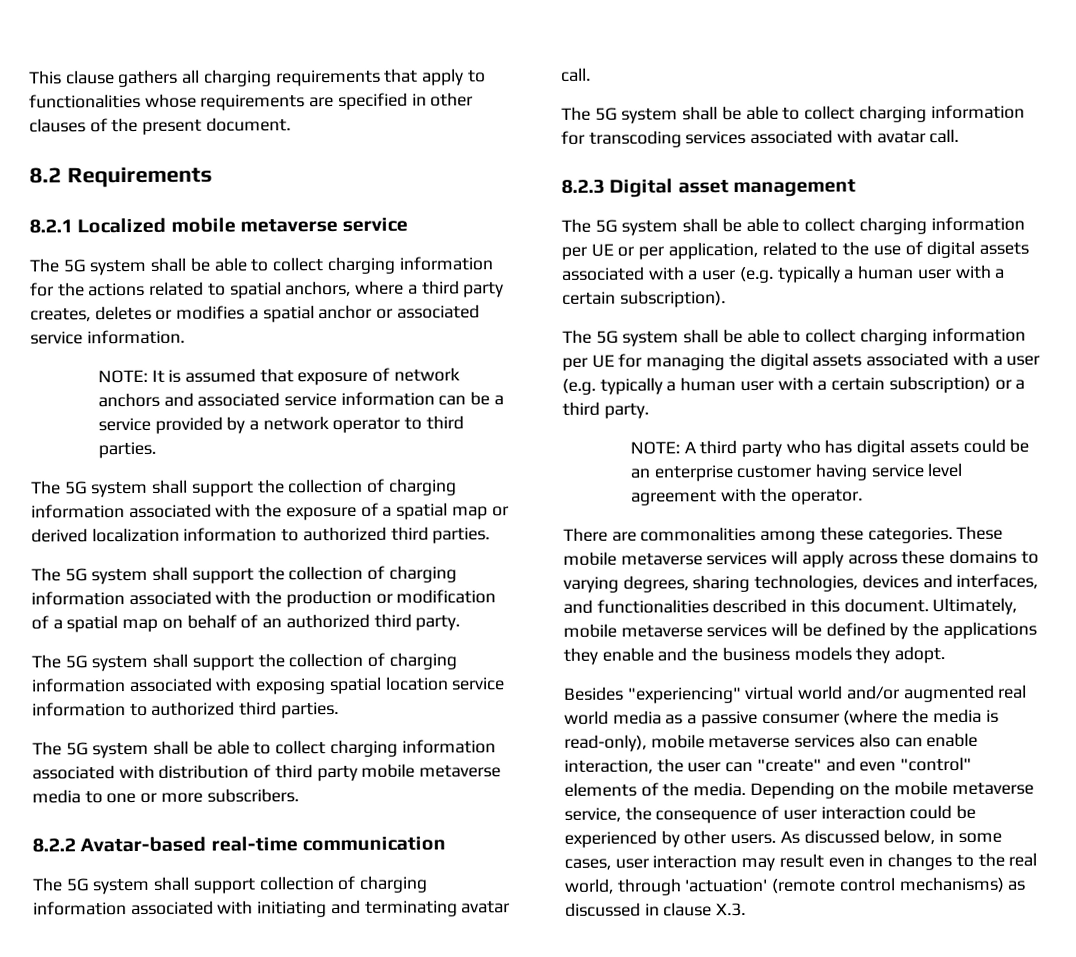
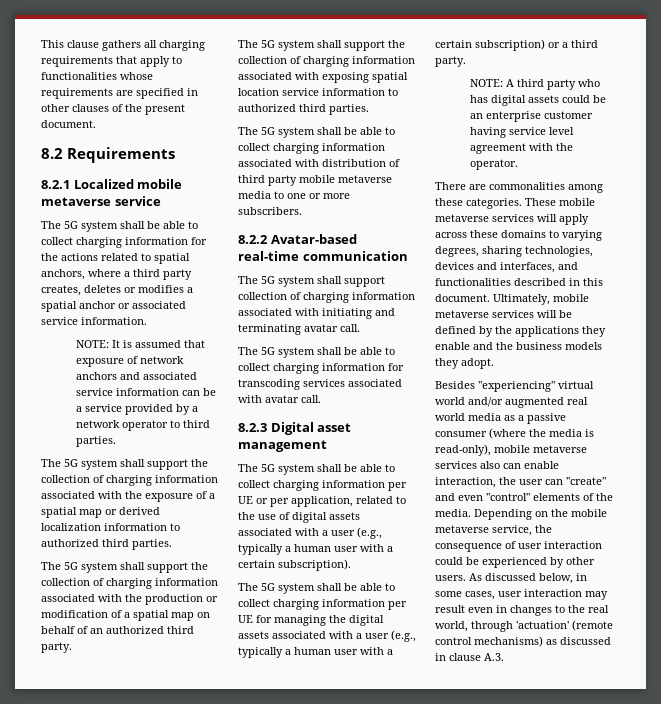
- The 5G system shall be able to collect charging information per UE or per application, related to the use of digital assets associated with a user (e.g. typically a human user with a certain subscription).
+ The 5G system shall be able to collect charging information per UE or per application, related to the use of digital assets associated with a user (e.g., typically a human user with a certain subscription).
- The 5G system shall be able to collect charging information per UE for managing the digital assets associated with a user (e.g. typically a human user with a certain subscription) or a third party.
+ The 5G system shall be able to collect charging information per UE for managing the digital assets associated with a user (e.g., typically a human user with a certain subscription) or a third party.
- As discussed below, in some cases, user interaction may result even in changes to the real world, through 'actuation' (remote control mechanisms) as discussed in clause X.3.
+ As discussed below, in some cases, user interaction may result even in changes to the real world, through 'actuation' (remote control mechanisms) as discussed in clause A.3.

